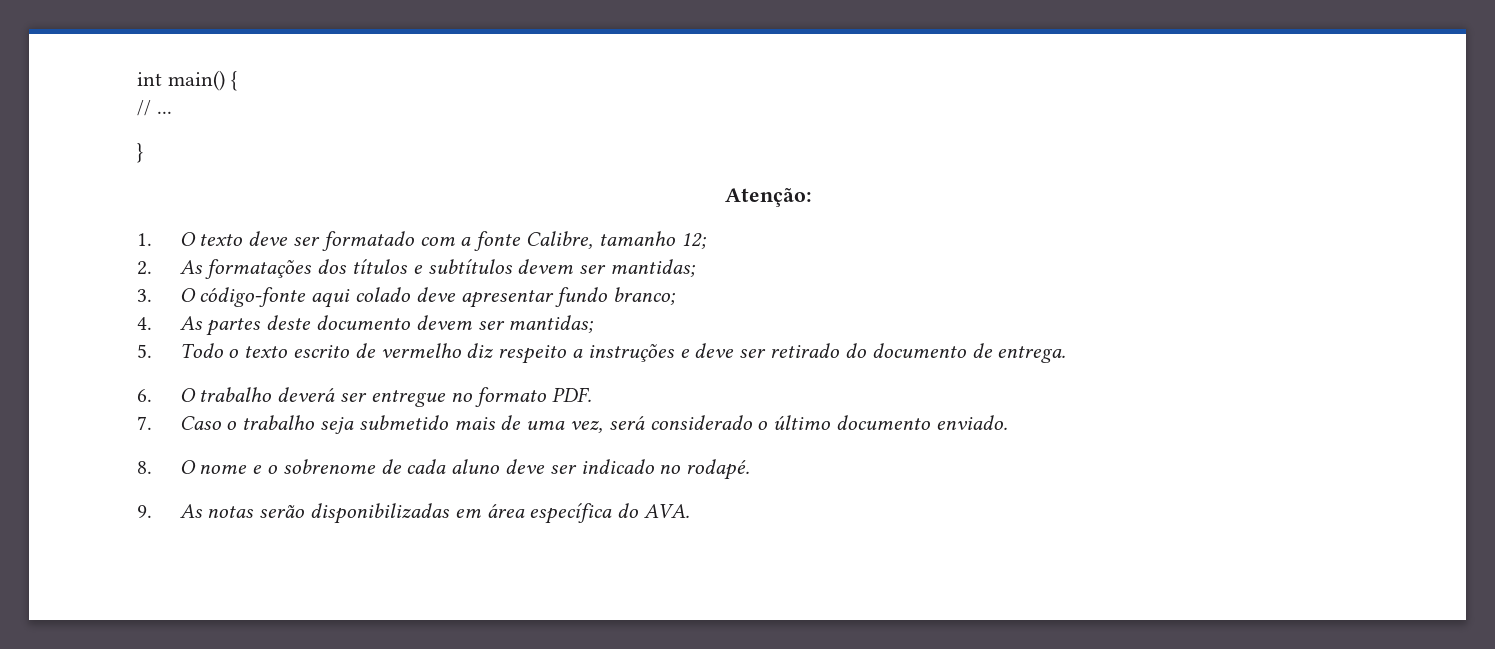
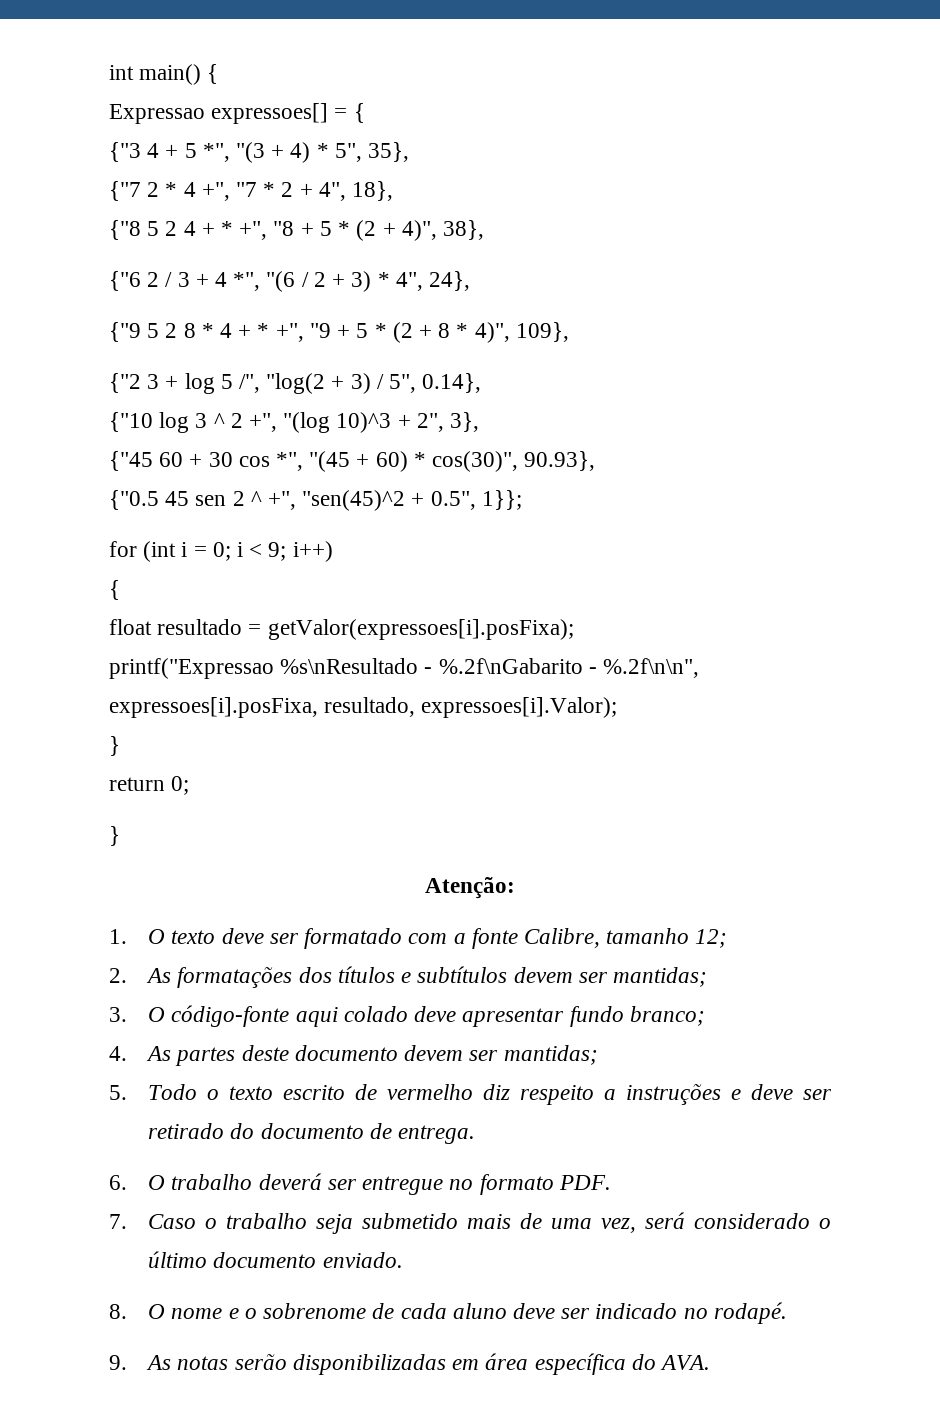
- // ...
+ Expressao expressoes[] = {
+ {"3 4 + 5 *", "(3 + 4) * 5", 35},
+ {"7 2 * 4 +", "7 * 2 + 4", 18},
+ {"8 5 2 4 + * +", "8 + 5 * (2 + 4)", 38},
+ {"6 2 / 3 + 4 *", "(6 / 2 + 3) * 4", 24},
+ {"9 5 2 8 * 4 + * +", "9 + 5 * (2 + 8 * 4)", 109},
+ {"2 3 + log 5 /", "log(2 + 3) / 5", 0.14},
+ {"10 log 3 ^ 2 +", "(log 10)^3 + 2", 3},
+ {"45 60 + 30 cos *", "(45 + 60) * cos(30)", 90.93},
+ {"0.5 45 sen 2 ^ +", "sen(45)^2 + 0.5", 1}};
+ for (int i = 0; i < 9; i++)
+ {
+ float resultado = getValor(expressoes[i].posFixa);
+ printf("Expressao %s\nResultado - %.2f\nGabarito - %.2f\n\n", expressoes[i].posFixa, resultado, expressoes[i].Valor);
+ }
+ return 0;

